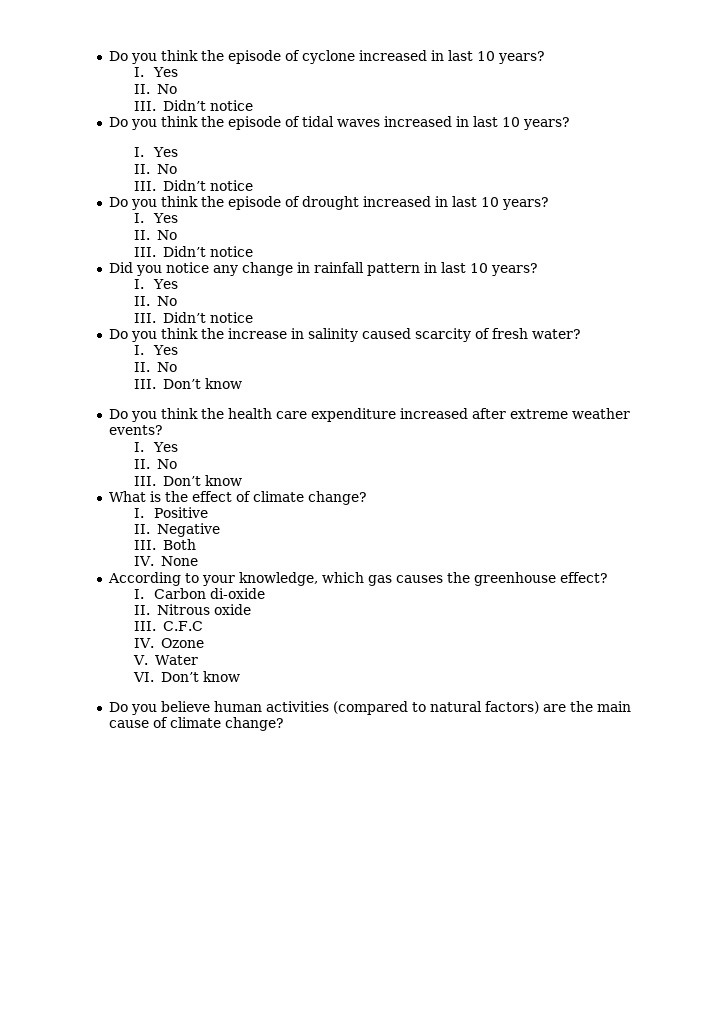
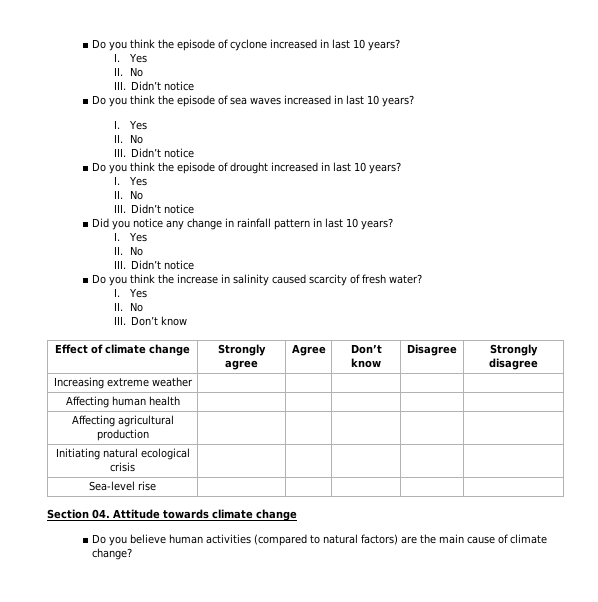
- Do you think the episode of tidal waves increased in last 10 years?
+ Do you think the episode of sea waves increased in last 10 years?
- Do you think the health care expenditure increased after extreme weather events?
- I. Yes
- II. No
- III. Don’t know
- What is the effect of climate change?
- I. Positive
- II. Negative
- III. Both
- IV. None
- According to your knowledge, which gas causes the greenhouse effect?
- I. Carbon di-oxide
- II. Nitrous oxide
- III. C.F.C
- IV. Ozone
- V. Water
- VI. Don’t know
+ Effect of climate change | Strongly agree | Agree | Don’t know | Disagree | Strongly disagree
+ Increasing extreme weather | | | | |
+ Affecting human health | | | | |
+ Affecting agricultural production | | | | |
+ Initiating natural ecological crisis | | | | |
+ Sea-level rise | | | | |
+ Section 04. Attitude towards climate change

